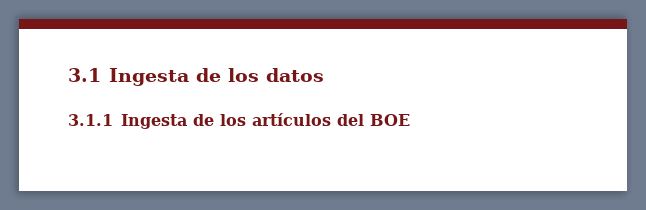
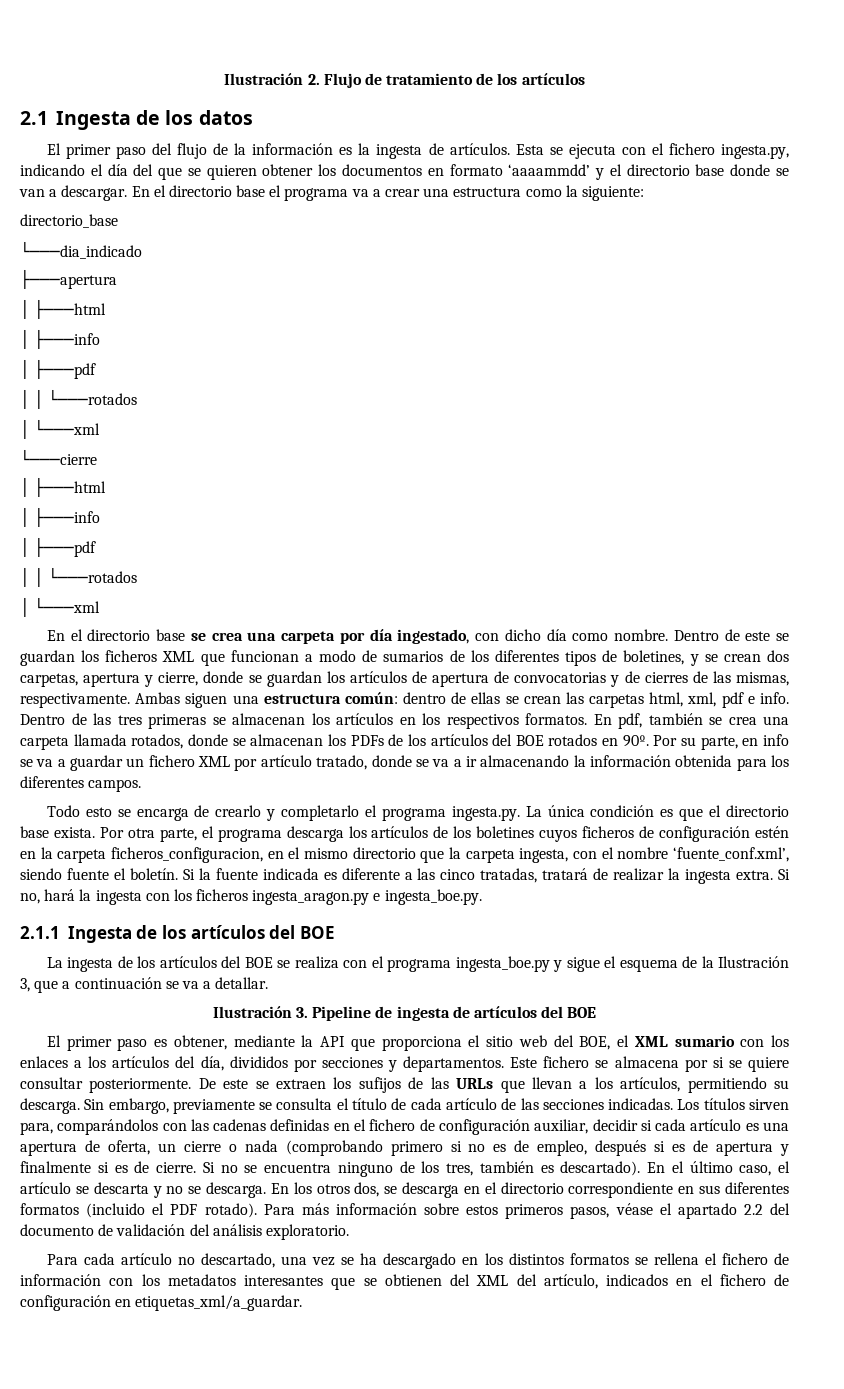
- 3.1 Ingesta de los datos
- 3.1.1 Ingesta de los artículos del BOE
+ Ilustración 2. Flujo de tratamiento de los artículos
+ 2.1 Ingesta de los datos
+ El primer paso del flujo de la información es la ingesta de artículos. Esta se ejecuta con el fichero ingesta.py, indicando el día del que se quieren obtener los documentos en formato ‘aaaammdd’ y el directorio base donde se van a descargar. En el directorio base el programa va a crear una estructura como la siguiente:
+ directorio_base
+ └───dia_indicado
+ ├───apertura
+ │ ├───html
+ │ ├───info
+ │ ├───pdf
+ │ │ └───rotados
+ │ └───xml
+ └───cierre
+ │ ├───html
+ │ ├───info
+ │ ├───pdf
+ │ │ └───rotados
+ │ └───xml
+ En el directorio base se crea una carpeta por día ingestado, con dicho día como nombre. Dentro de este se guardan los ficheros XML que funcionan a modo de sumarios de los diferentes tipos de boletines, y se crean dos carpetas, apertura y cierre, donde se guardan los artículos de apertura de convocatorias y de cierres de las mismas, respectivamente. Ambas siguen una estructura común: dentro de ellas se crean las carpetas html, xml, pdf e info. Dentro de las tres primeras se almacenan los artículos en los respectivos formatos. En pdf, también se crea una carpeta llamada rotados, donde se almacenan los PDFs de los artículos del BOE rotados en 90º. Por su parte, en info se va a guardar un fichero XML por artículo tratado, donde se va a ir almacenando la información obtenida para los diferentes campos.
+ Todo esto se encarga de crearlo y completarlo el programa ingesta.py. La única condición es que el directorio base exista. Por otra parte, el programa descarga los artículos de los boletines cuyos ficheros de configuración estén en la carpeta ficheros_configuracion, en el mismo directorio que la carpeta ingesta, con el nombre ‘fuente_conf.xml’, siendo fuente el boletín. Si la fuente indicada es diferente a las cinco tratadas, tratará de realizar la ingesta extra. Si no, hará la ingesta con los ficheros ingesta_aragon.py e ingesta_boe.py.
+ 2.1.1 Ingesta de los artículos del BOE
+ La ingesta de los artículos del BOE se realiza con el programa ingesta_boe.py y sigue el esquema de la Ilustración 3, que a continuación se va a detallar.
+ Ilustración 3. Pipeline de ingesta de artículos del BOE
+ El primer paso es obtener, mediante la API que proporciona el sitio web del BOE, el XML sumario con los enlaces a los artículos del día, divididos por secciones y departamentos. Este fichero se almacena por si se quiere consultar posteriormente. De este se extraen los sufijos de las URLs que llevan a los artículos, permitiendo su descarga. Sin embargo, previamente se consulta el título de cada artículo de las secciones indicadas. Los títulos sirven para, comparándolos con las cadenas definidas en el fichero de configuración auxiliar, decidir si cada artículo es una apertura de oferta, un cierre o nada (comprobando primero si no es de empleo, después si es de apertura y finalmente si es de cierre. Si no se encuentra ninguno de los tres, también es descartado). En el último caso, el artículo se descarta y no se descarga. En los otros dos, se descarga en el directorio correspondiente en sus diferentes formatos (incluido el PDF rotado). Para más información sobre estos primeros pasos, véase el apartado 2.2 del documento de validación del análisis exploratorio.
+ Para cada artículo no descartado, una vez se ha descargado en los distintos formatos se rellena el fichero de información con los metadatos interesantes que se obtienen del XML del artículo, indicados en el fichero de configuración en etiquetas_xml/a_guardar.

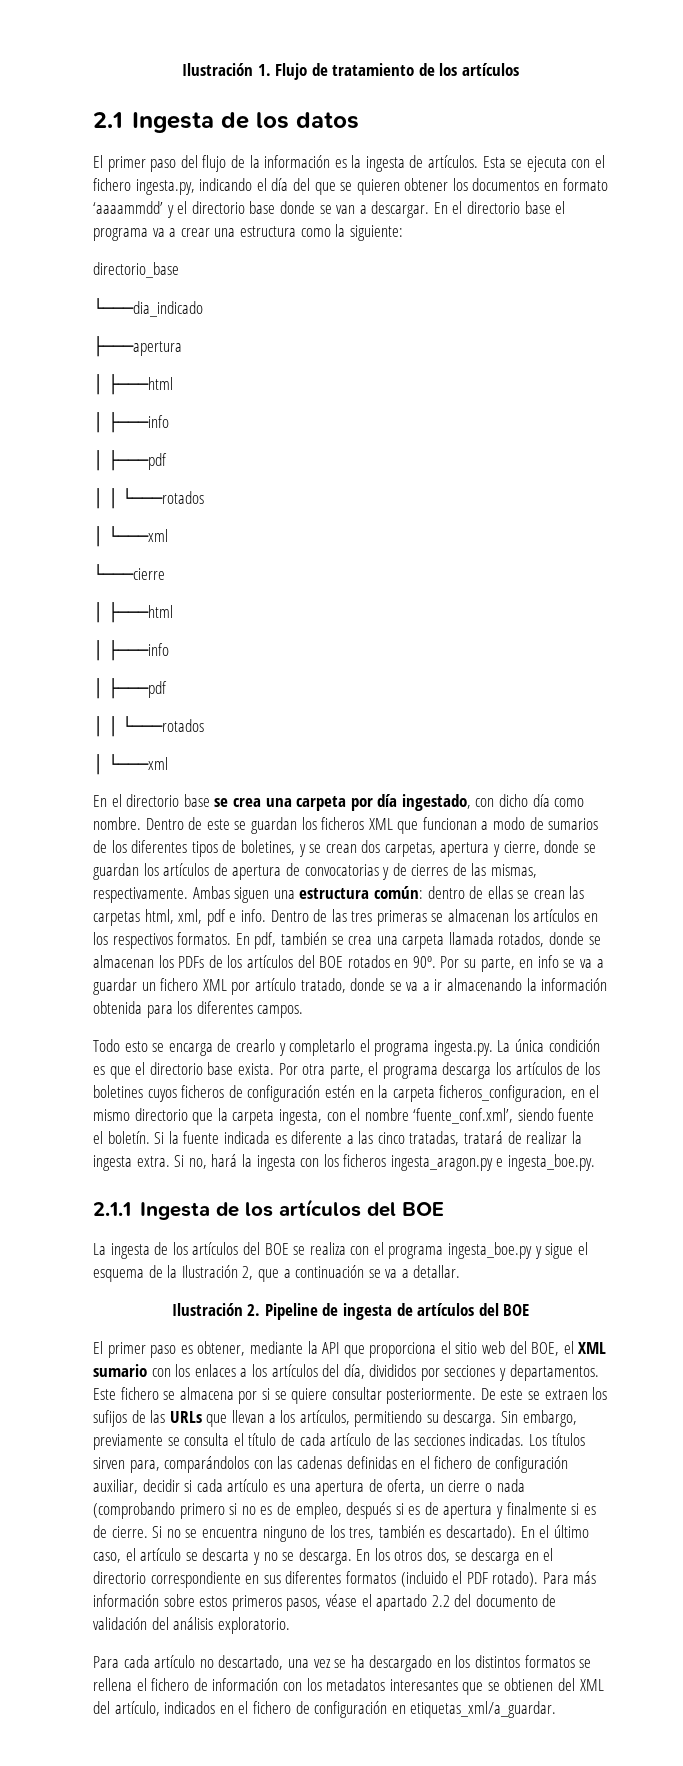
- Ilustración 2. Flujo de tratamiento de los artículos
+ Ilustración 1. Flujo de tratamiento de los artículos
- La ingesta de los artículos del BOE se realiza con el programa ingesta_boe.py y sigue el esquema de la Ilustración 3, que a continuación se va a detallar.
+ La ingesta de los artículos del BOE se realiza con el programa ingesta_boe.py y sigue el esquema de la Ilustración 2, que a continuación se va a detallar.
- Ilustración 3. Pipeline de ingesta de artículos del BOE
+ Ilustración 2. Pipeline de ingesta de artículos del BOE

